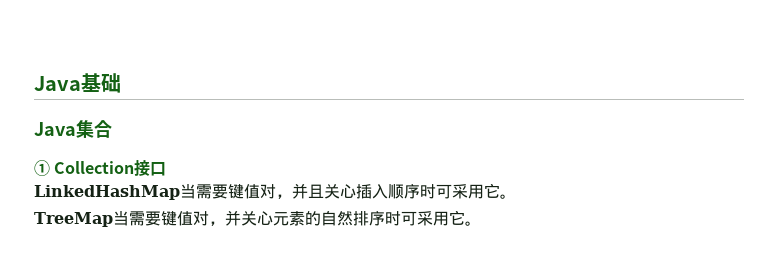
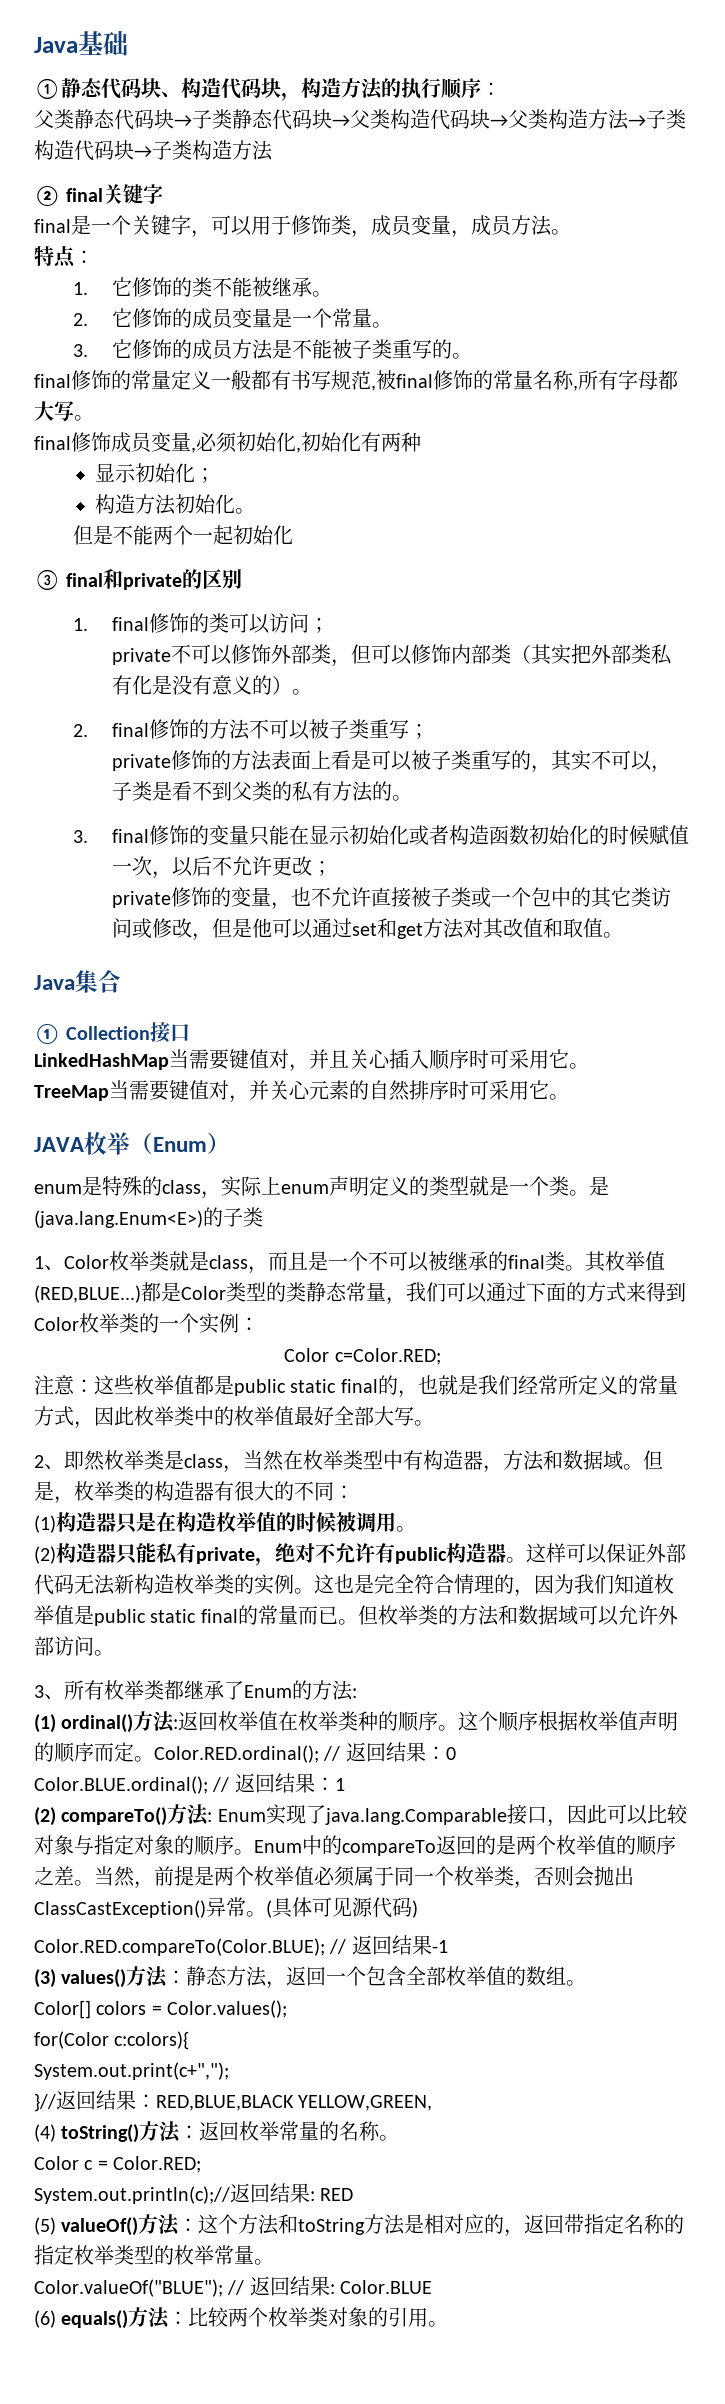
+ ①静态代码块、构造代码块，构造方法的执行顺序：
+ 父类静态代码块→子类静态代码块→父类构造代码块→父类构造方法→子类构造代码块→子类构造方法
+ ② final关键字
+ final是一个关键字，可以用于修饰类，成员变量，成员方法。
+ 特点：
+ 1.它修饰的类不能被继承。
+ 2.它修饰的成员变量是一个常量。
+ 3.它修饰的成员方法是不能被子类重写的。
+ final修饰的常量定义一般都有书写规范,被final修饰的常量名称,所有字母都大写。
+ final修饰成员变量,必须初始化,初始化有两种
+ 显示初始化；
+ 构造方法初始化。
+ 但是不能两个一起初始化
+ ③ final和private的区别
+ 1. final修饰的类可以访问；
+ private不可以修饰外部类，但可以修饰内部类（其实把外部类私有化是没有意义的）。
+ 2. final修饰的方法不可以被子类重写；
+ private修饰的方法表面上看是可以被子类重写的，其实不可以，子类是看不到父类的私有方法的。
+ 3. final修饰的变量只能在显示初始化或者构造函数初始化的时候赋值一次，以后不允许更改；
+ private修饰的变量，也不允许直接被子类或一个包中的其它类访问或修改，但是他可以通过set和get方法对其改值和取值。
+ JAVA枚举（Enum）
+ enum是特殊的class，实际上enum声明定义的类型就是一个类。是(java.lang.Enum<E>)的子类
+ 1、Color枚举类就是class，而且是一个不可以被继承的final类。其枚举值(RED,BLUE...)都是Color类型的类静态常量，我们可以通过下面的方式来得到Color枚举类的一个实例：
+ Color c=Color.RED;
+ 注意：这些枚举值都是public static final的，也就是我们经常所定义的常量方式，因此枚举类中的枚举值最好全部大写。
+ 2、即然枚举类是class，当然在枚举类型中有构造器，方法和数据域。但是，枚举类的构造器有很大的不同：
+ (1)构造器只是在构造枚举值的时候被调用。
+ (2)构造器只能私有private，绝对不允许有public构造器。这样可以保证外部代码无法新构造枚举类的实例。这也是完全符合情理的，因为我们知道枚举值是public static final的常量而已。但枚举类的方法和数据域可以允许外部访问。
+ 3、所有枚举类都继承了Enum的方法:
+ (1) ordinal()方法:返回枚举值在枚举类种的顺序。这个顺序根据枚举值声明的顺序而定。Color.RED.ordinal(); // 返回结果：0
+ Color.BLUE.ordinal(); // 返回结果：1
+ (2) compareTo()方法: Enum实现了java.lang.Comparable接口，因此可以比较对象与指定对象的顺序。Enum中的compareTo返回的是两个枚举值的顺序之差。当然，前提是两个枚举值必须属于同一个枚举类，否则会抛出ClassCastException()异常。(具体可见源代码)
+ Color.RED.compareTo(Color.BLUE); // 返回结果-1
+ (3) values()方法：静态方法，返回一个包含全部枚举值的数组。
+ Color[] colors = Color.values();
+ for(Color c:colors){
+ System.out.print(c+",");
+ }//返回结果：RED,BLUE,BLACK YELLOW,GREEN,
+ (4) toString()方法：返回枚举常量的名称。
+ Color c = Color.RED;
+ System.out.println(c);//返回结果: RED
+ (5) valueOf()方法：这个方法和toString方法是相对应的，返回带指定名称的指定枚举类型的枚举常量。
+ Color.valueOf("BLUE"); // 返回结果: Color.BLUE
+ (6) equals()方法：比较两个枚举类对象的引用。

